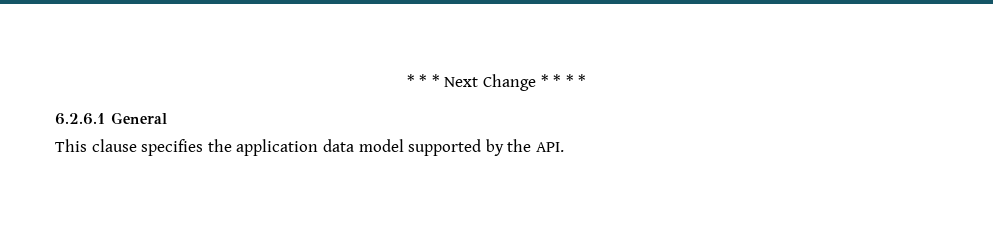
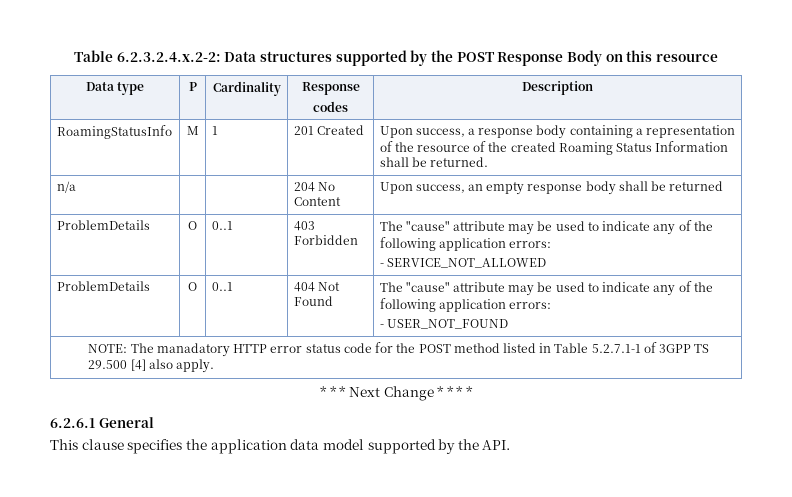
+ Table 6.2.3.2.4.x.2-2: Data structures supported by the POST Response Body on this resource
+ Data type | P | Cardinality | Response
+ codes | Description
+ RoamingStatusInfo | M | 1 | 201 Created | Upon success, a response body containing a representation of the resource of the created Roaming Status Information shall be returned.
+ n/a | | | 204 No Content | Upon success, an empty response body shall be returned
+ ProblemDetails | O | 0..1 | 403 Forbidden | The "cause" attribute may be used to indicate any of the following application errors:
+ - SERVICE_NOT_ALLOWED
+ ProblemDetails | O | 0..1 | 404 Not Found | The "cause" attribute may be used to indicate any of the following application errors:
+ - USER_NOT_FOUND
+ NOTE: The manadatory HTTP error status code for the POST method listed in Table 5.2.7.1-1 of 3GPP TS 29.500 [4] also apply.

